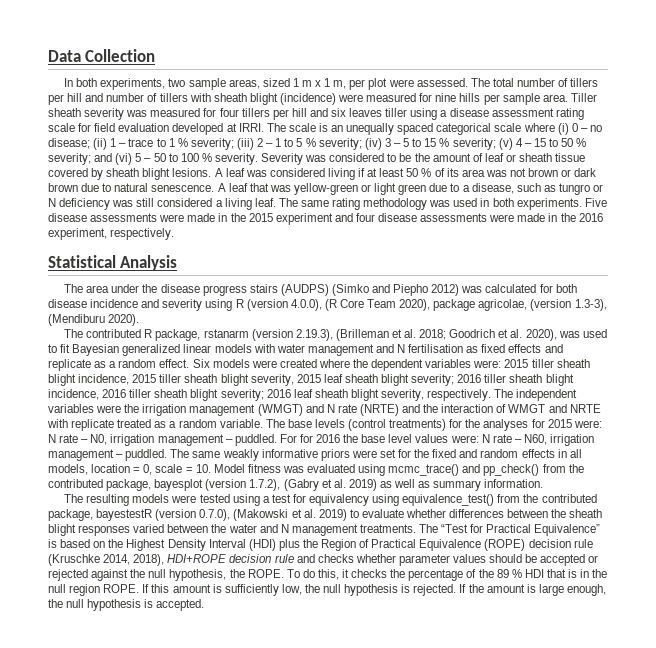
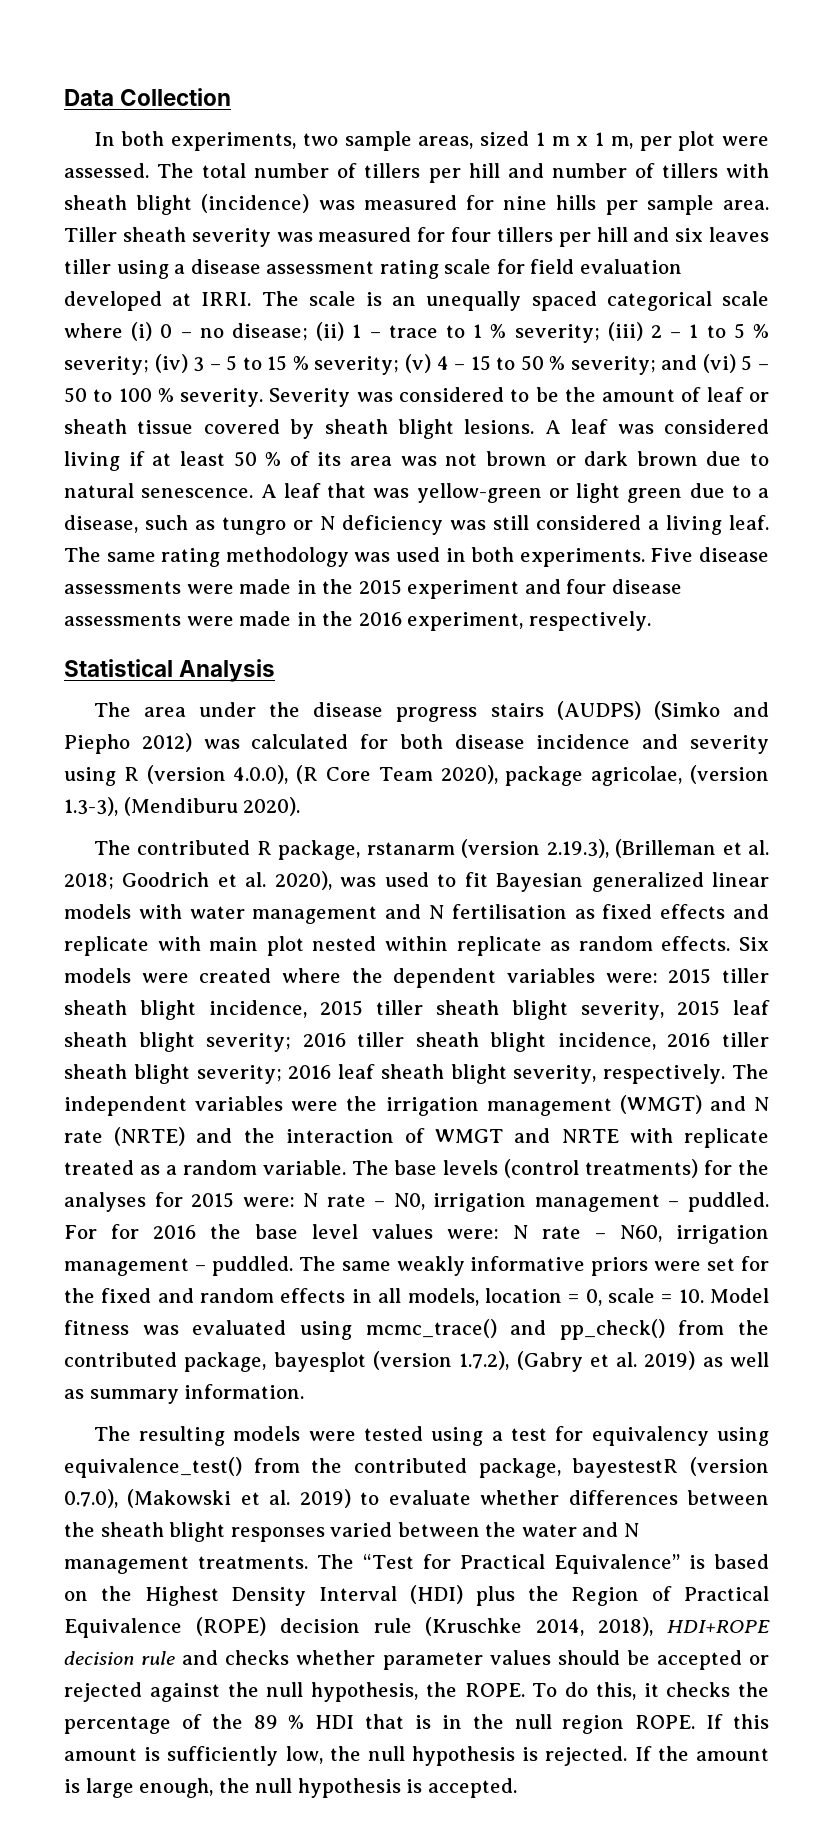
- The total number of tillers per hill and number of tillers with sheath blight (incidence) were measured for nine hills per sample area.
+ The total number of tillers per hill and number of tillers with sheath blight (incidence) was measured for nine hills per sample area.
- The contributed R package, rstanarm (version 2.19.3), (Brilleman et al. 2018; Goodrich et al. 2020), was used to fit Bayesian generalized linear models with water management and N fertilisation as fixed effects and replicate as a random effect.
+ The contributed R package, rstanarm (version 2.19.3), (Brilleman et al. 2018; Goodrich et al. 2020), was used to fit Bayesian generalized linear models with water management and N fertilisation as fixed effects and replicate with main plot nested within replicate as random effects.

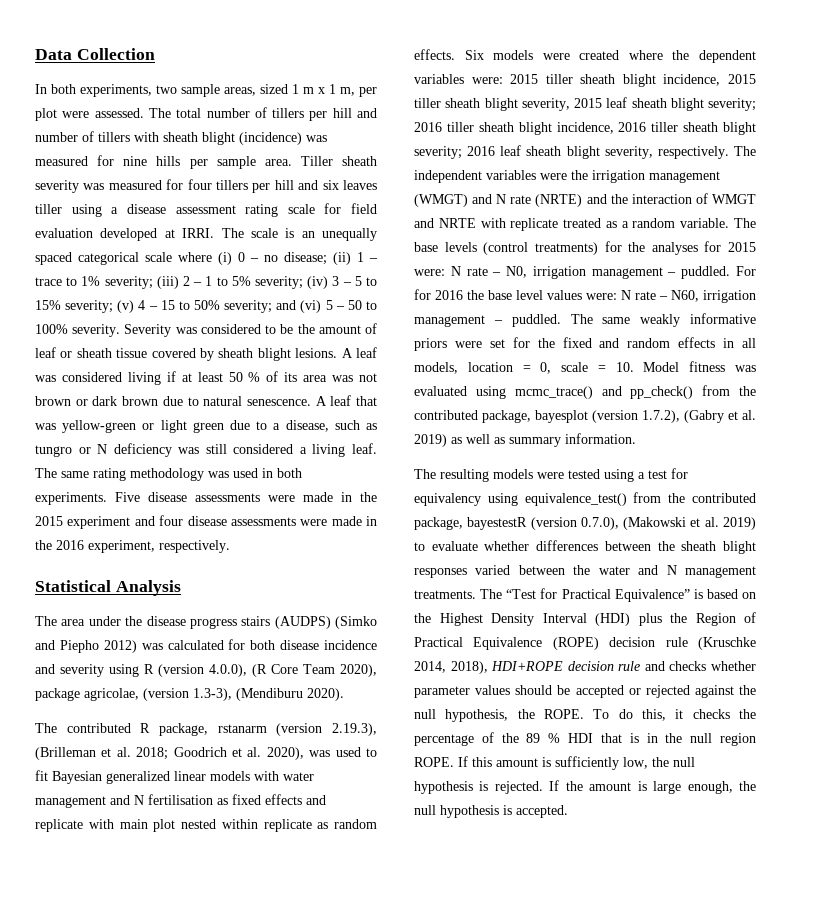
- The scale is an unequally spaced categorical scale where (i) 0 – no disease; (ii) 1 – trace to 1 % severity; (iii) 2 – 1 to 5 % severity; (iv) 3 – 5 to 15 % severity; (v) 4 – 15 to 50 % severity; and (vi) 5 – 50 to 100 % severity.
+ The scale is an unequally spaced categorical scale where (i) 0 – no disease; (ii) 1 – trace to 1% severity; (iii) 2 – 1 to 5% severity; (iv) 3 – 5 to 15% severity; (v) 4 – 15 to 50% severity; and (vi) 5 – 50 to 100% severity.

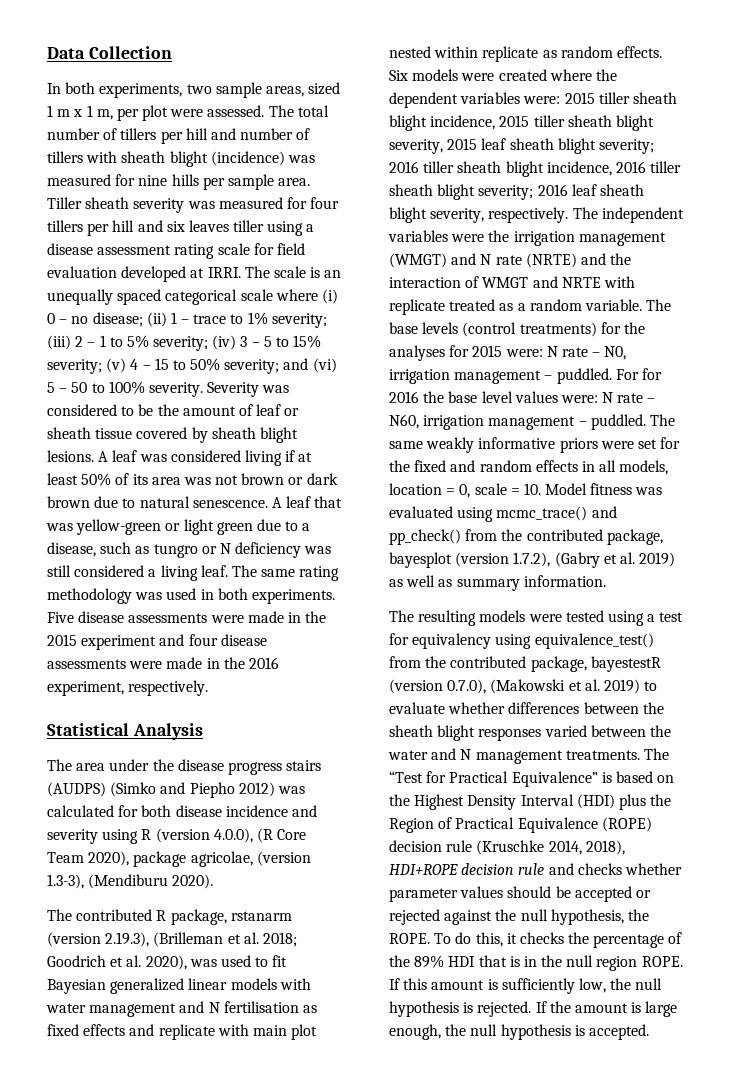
- A leaf was considered living if at least 50 % of its area was not brown or dark brown due to natural senescence.
+ A leaf was considered living if at least 50% of its area was not brown or dark brown due to natural senescence.
- To do this, it checks the percentage of the 89 % HDI that is in the null region ROPE.
+ To do this, it checks the percentage of the 89% HDI that is in the null region ROPE.

